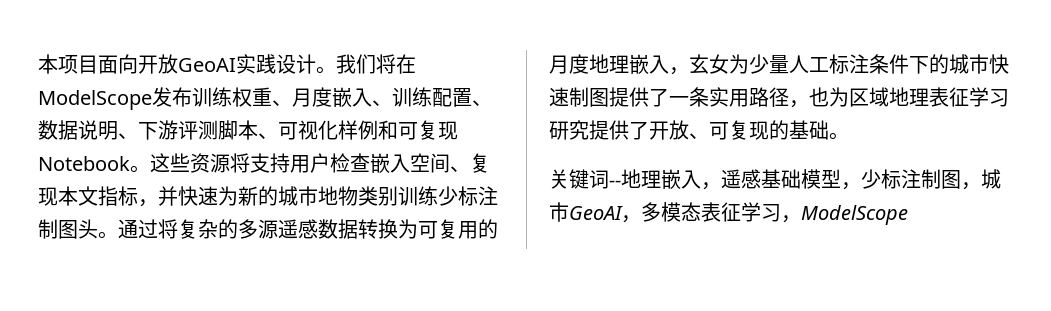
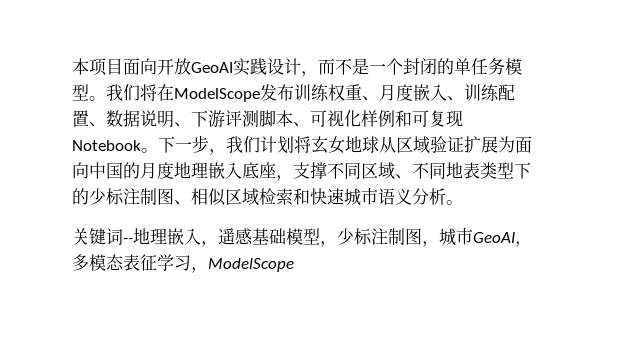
- 本项目面向开放GeoAI实践设计。
+ 本项目面向开放GeoAI实践设计，而不是一个封闭的单任务模型。
- 这些资源将支持用户检查嵌入空间、复现本文指标，并快速为新的城市地物类别训练少标注制图头。通过将复杂的多源遥感数据转换为可复用的月度地理嵌入，玄女为少量人工标注条件下的城市快速制图提供了一条实用路径，也为区域地理表征学习研究提供了开放、可复现的基础。
+ 下一步，我们计划将玄女地球从区域验证扩展为面向中国的月度地理嵌入底座，支撑不同区域、不同地表类型下的少标注制图、相似区域检索和快速城市语义分析。

